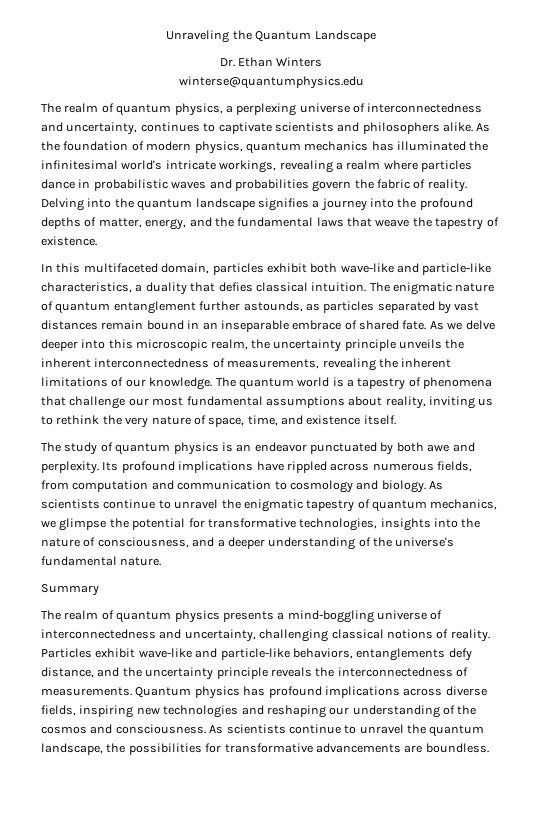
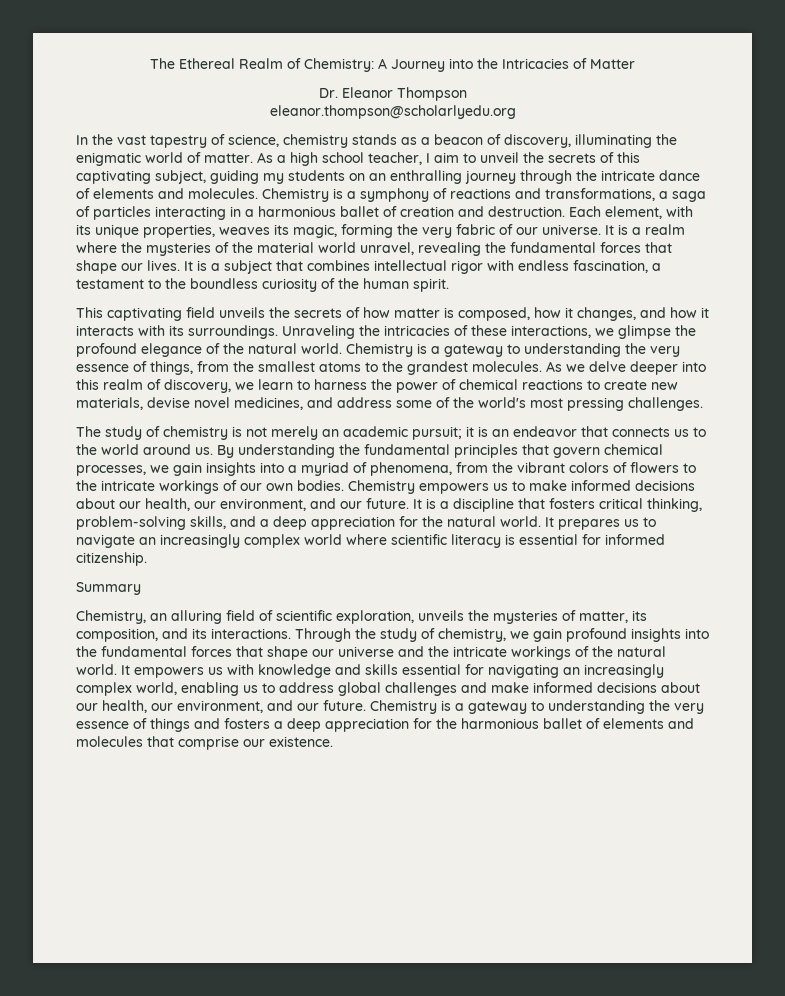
- Unraveling the Quantum Landscape
- Dr. Ethan Winters
- winterse@quantumphysics.edu
- The realm of quantum physics, a perplexing universe of interconnectedness and uncertainty, continues to captivate scientists and philosophers alike. As the foundation of modern physics, quantum mechanics has illuminated the infinitesimal world's intricate workings, revealing a realm where particles dance in probabilistic waves and probabilities govern the fabric of reality. Delving into the quantum landscape signifies a journey into the profound depths of matter, energy, and the fundamental laws that weave the tapestry of existence.
- In this multifaceted domain, particles exhibit both wave-like and particle-like characteristics, a duality that defies classical intuition. The enigmatic nature of quantum entanglement further astounds, as particles separated by vast distances remain bound in an inseparable embrace of shared fate.
+ The Ethereal Realm of Chemistry: A Journey into the Intricacies of Matter
+ Dr. Eleanor Thompson
+ eleanor.thompson@scholarlyedu.org
+ In the vast tapestry of science, chemistry stands as a beacon of discovery, illuminating the enigmatic world of matter. As a high school teacher, I aim to unveil the secrets of this captivating subject, guiding my students on an enthralling journey through the intricate dance of elements and molecules. Chemistry is a symphony of reactions and transformations, a saga of particles interacting in a harmonious ballet of creation and destruction. Each element, with its unique properties, weaves its magic, forming the very fabric of our universe. It is a realm where the mysteries of the material world unravel, revealing the fundamental forces that shape our lives. It is a subject that combines intellectual rigor with endless fascination, a testament to the boundless curiosity of the human spirit.
+ This captivating field unveils the secrets of how matter is composed, how it changes, and how it interacts with its surroundings. Unraveling the intricacies of these interactions, we glimpse the profound elegance of the natural world. Chemistry is a gateway to understanding the very essence of things, from the smallest atoms to the grandest molecules.
- As we delve deeper into this microscopic realm, the uncertainty principle unveils the inherent interconnectedness of measurements, revealing the inherent limitations of our knowledge. The quantum world is a tapestry of phenomena that challenge our most fundamental assumptions about reality, inviting us to rethink the very nature of space, time, and existence itself.
- The study of quantum physics is an endeavor punctuated by both awe and perplexity. Its profound implications have rippled across numerous fields, from computation and communication to cosmology and biology. As scientists continue to unravel the enigmatic tapestry of quantum mechanics, we glimpse the potential for transformative technologies, insights into the nature of consciousness, and a deeper understanding of the universe's fundamental nature.
+ As we delve deeper into this realm of discovery, we learn to harness the power of chemical reactions to create new materials, devise novel medicines, and address some of the world's most pressing challenges.
+ The study of chemistry is not merely an academic pursuit; it is an endeavor that connects us to the world around us. By understanding the fundamental principles that govern chemical processes, we gain insights into a myriad of phenomena, from the vibrant colors of flowers to the intricate workings of our own bodies. Chemistry empowers us to make informed decisions about our health, our environment, and our future. It is a discipline that fosters critical thinking, problem-solving skills, and a deep appreciation for the natural world. It prepares us to navigate an increasingly complex world where scientific literacy is essential for informed citizenship.
  Summary
- The realm of quantum physics presents a mind-boggling universe of interconnectedness and uncertainty, challenging classical notions of reality. Particles exhibit wave-like and particle-like behaviors, entanglements defy distance, and the uncertainty principle reveals the interconnectedness of measurements. Quantum physics has profound implications across diverse fields, inspiring new technologies and reshaping our understanding of the cosmos and consciousness. As scientists continue to unravel the quantum landscape, the possibilities for transformative advancements are boundless.
+ Chemistry, an alluring field of scientific exploration, unveils the mysteries of matter, its composition, and its interactions. Through the study of chemistry, we gain profound insights into the fundamental forces that shape our universe and the intricate workings of the natural world. It empowers us with knowledge and skills essential for navigating an increasingly complex world, enabling us to address global challenges and make informed decisions about our health, our environment, and our future. Chemistry is a gateway to understanding the very essence of things and fosters a deep appreciation for the harmonious ballet of elements and molecules that comprise our existence.

